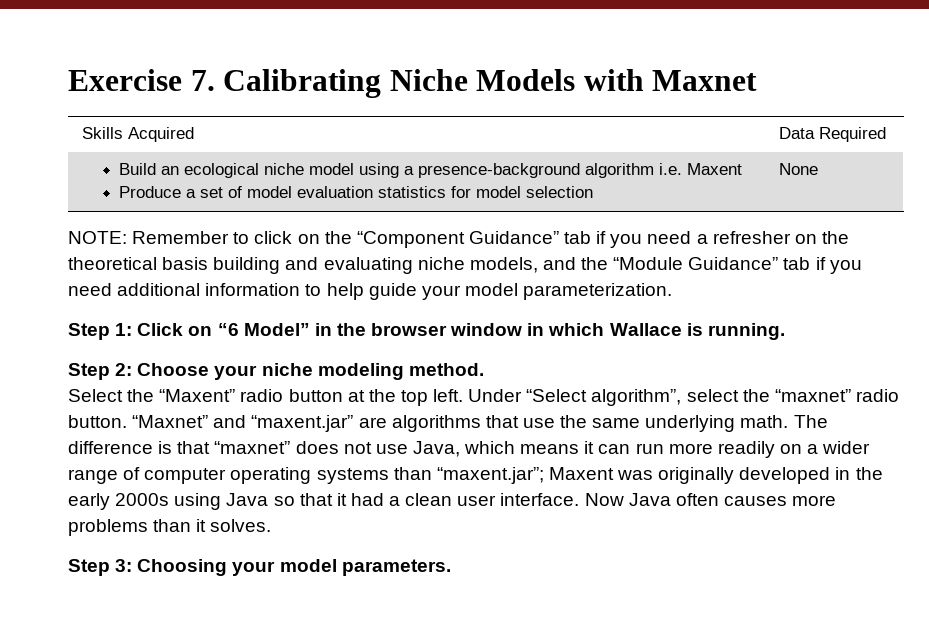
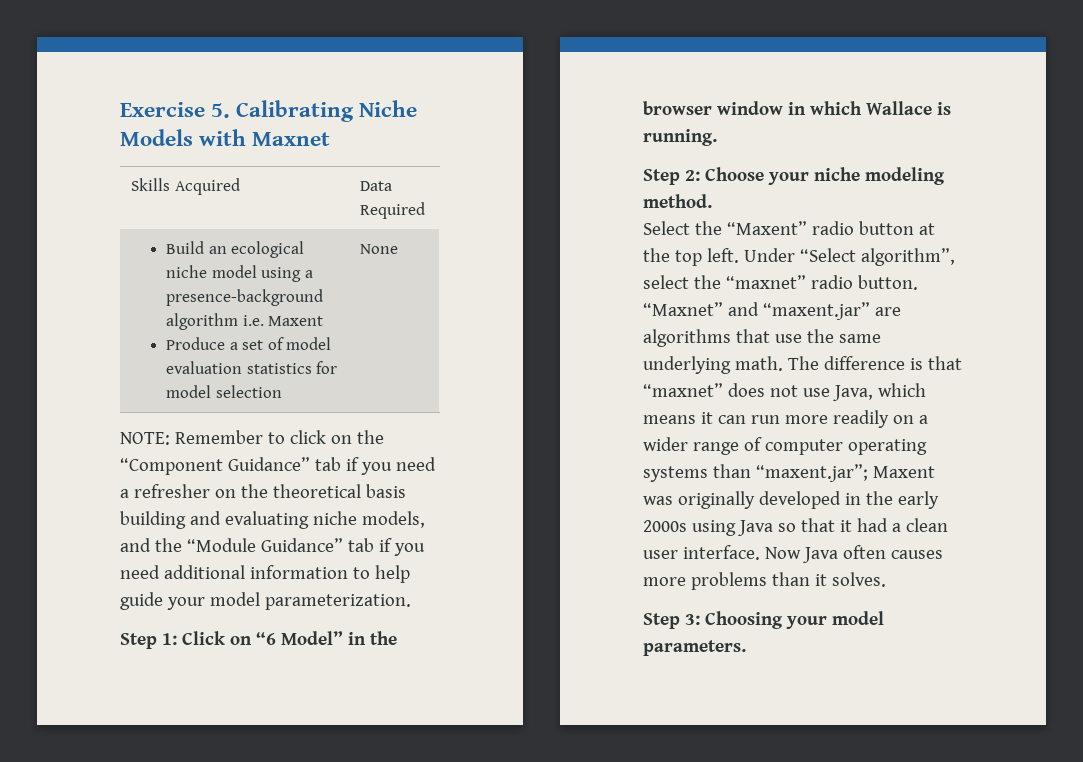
- Exercise 7. Calibrating Niche Models with Maxnet
+ Exercise 5. Calibrating Niche Models with Maxnet

